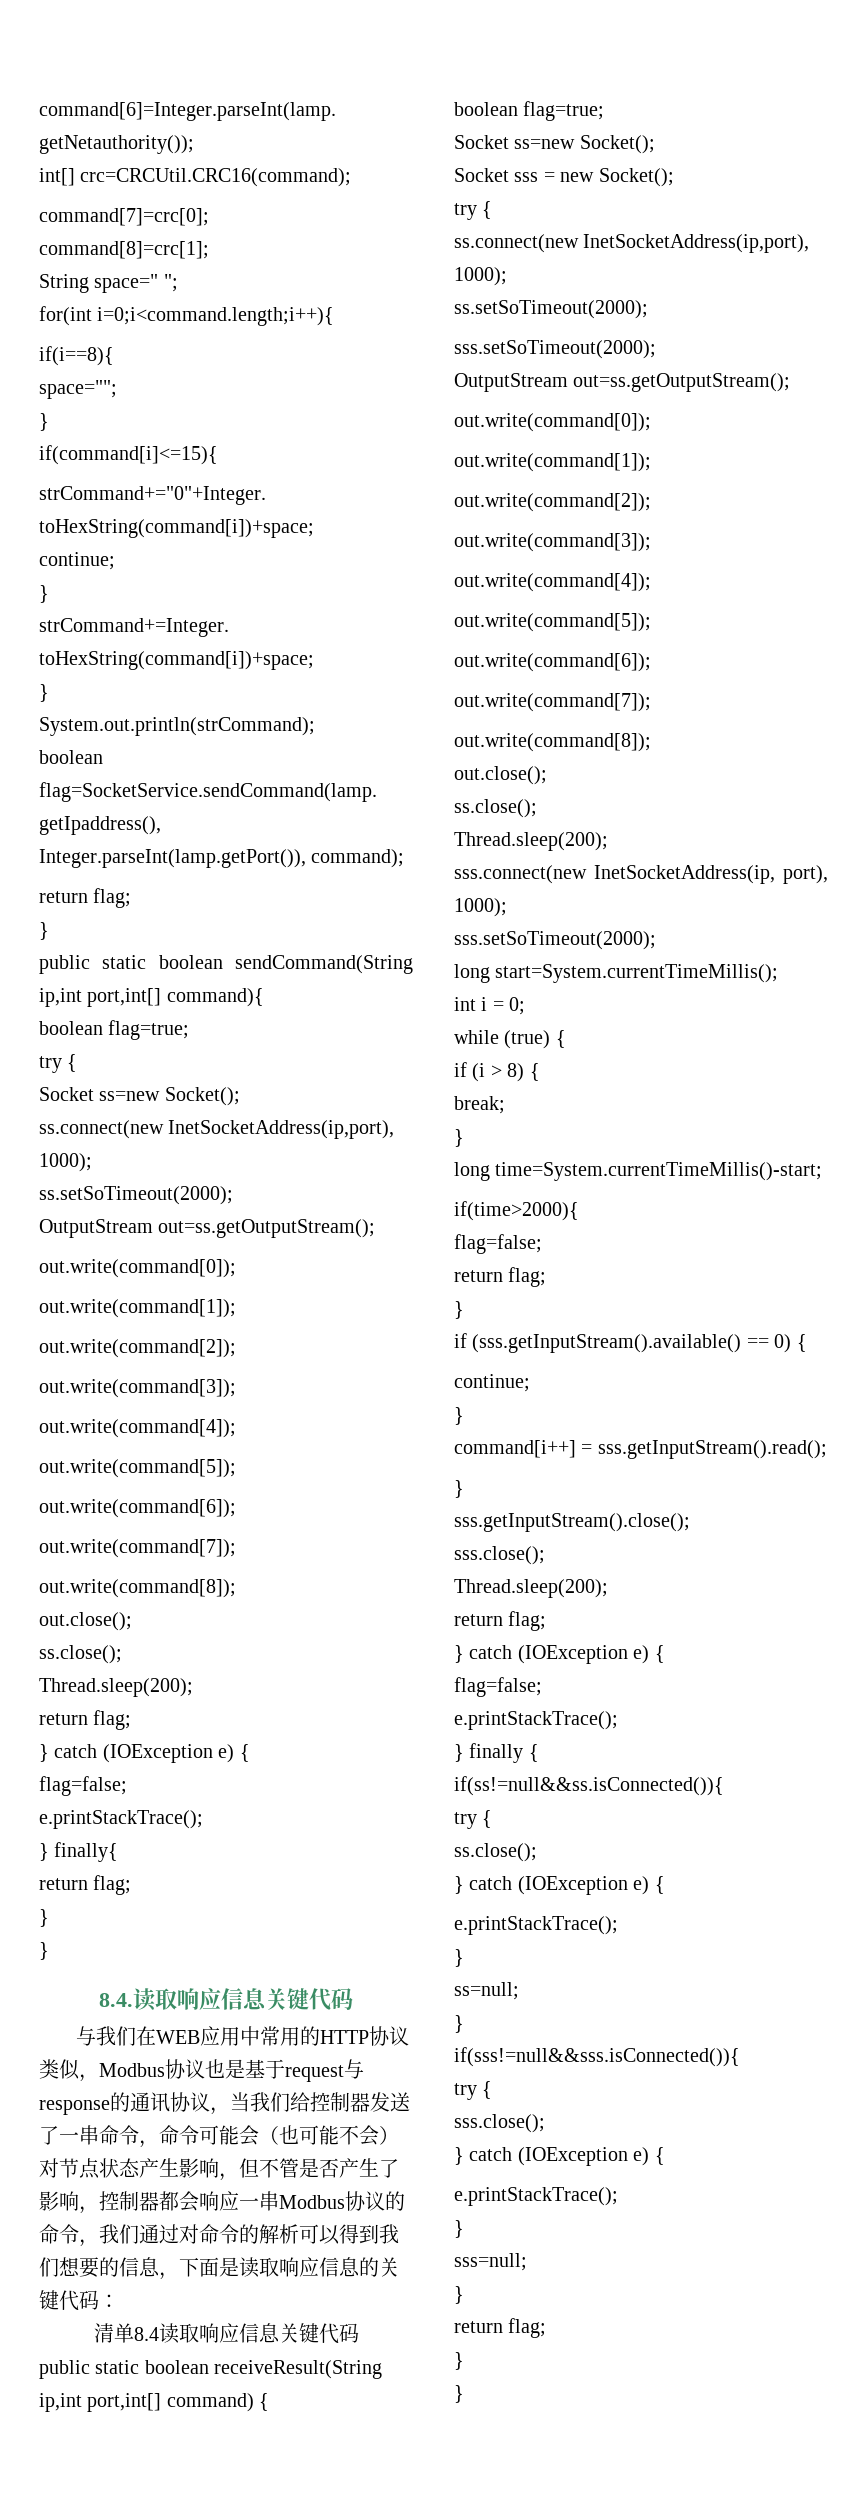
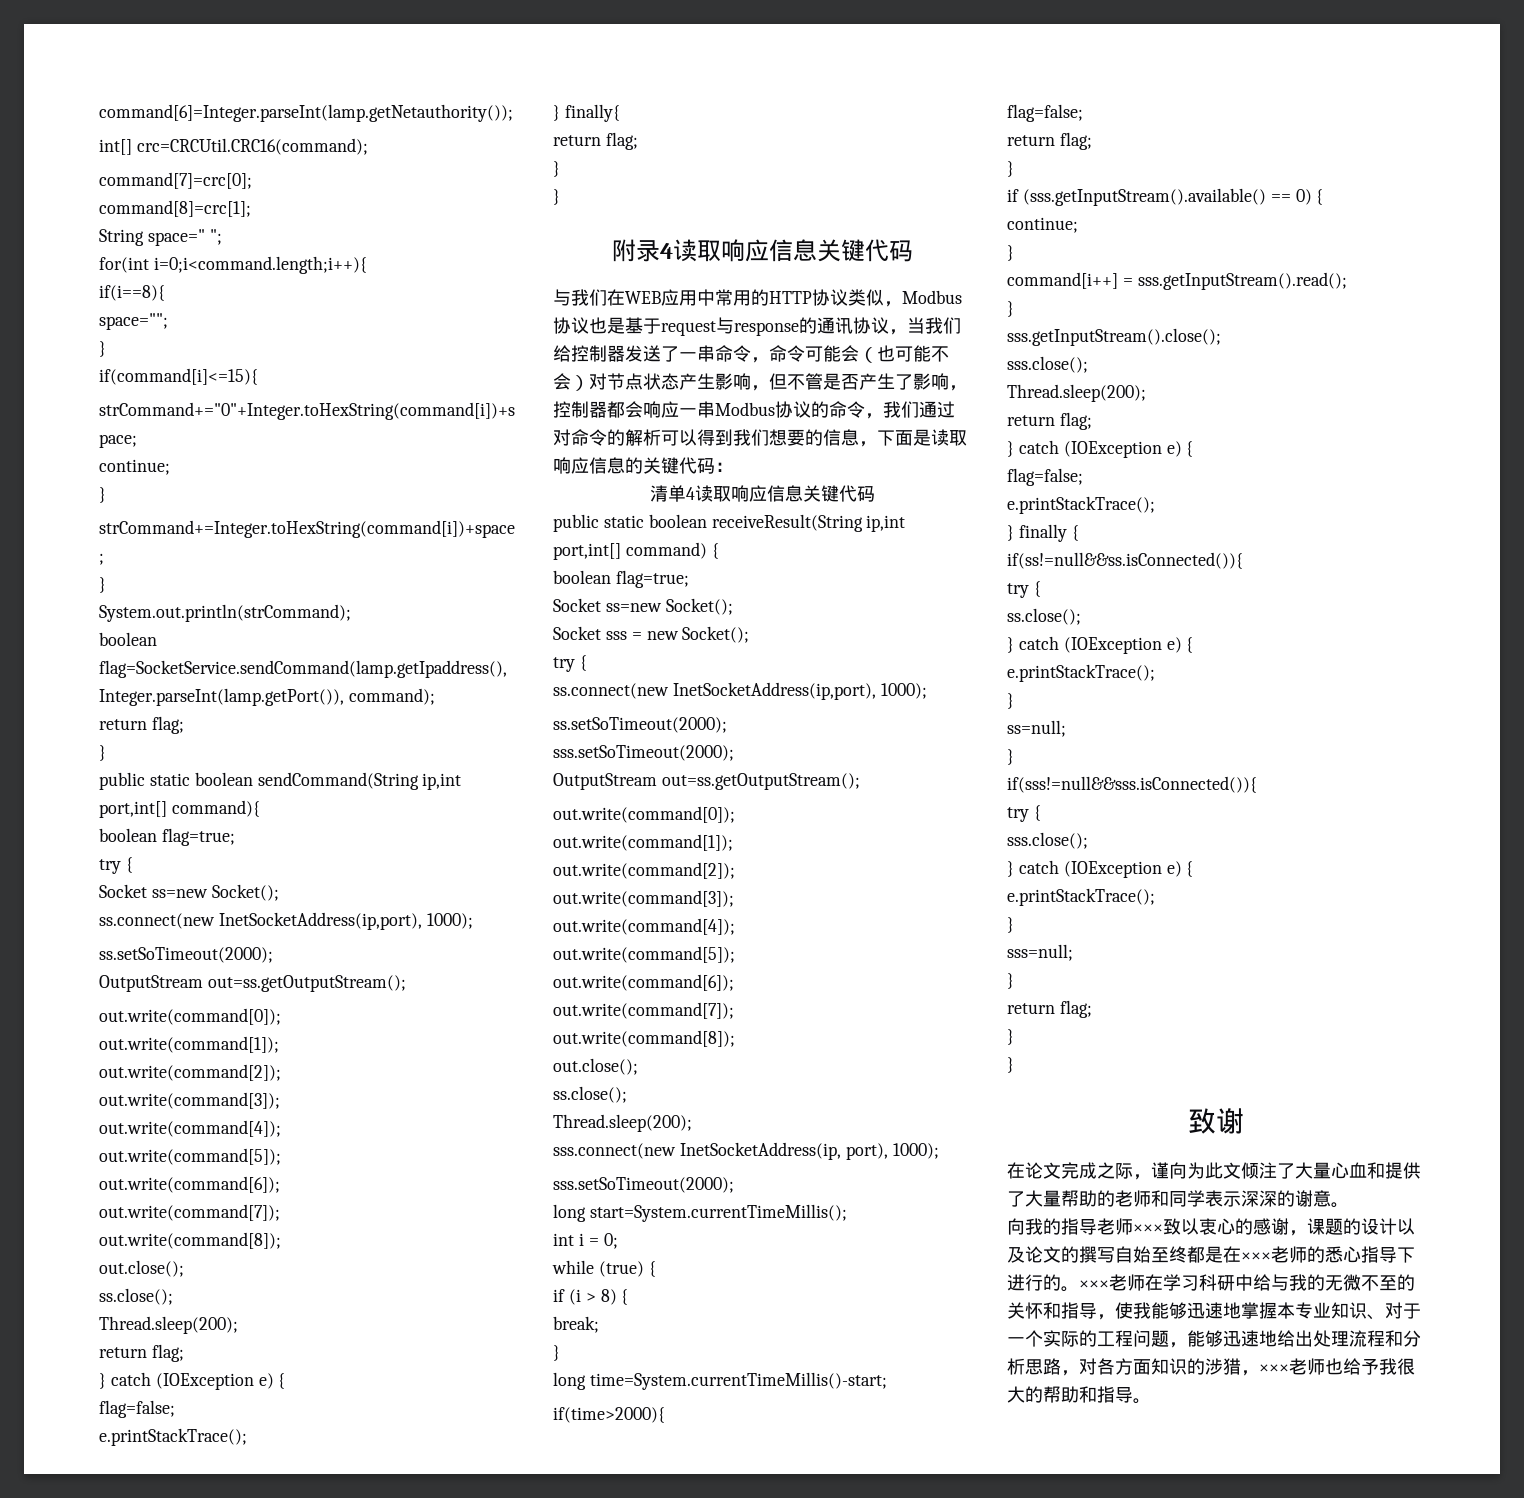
- 8.4.读取响应信息关键代码
+ 附录4读取响应信息关键代码
- 清单8.4读取响应信息关键代码
+ 清单4读取响应信息关键代码
+ 致谢
+ 在论文完成之际，谨向为此文倾注了大量心血和提供了大量帮助的老师和同学表示深深的谢意。
+ 向我的指导老师×××致以衷心的感谢，课题的设计以及论文的撰写自始至终都是在×××老师的悉心指导下进行的。×××老师在学习科研中给与我的无微不至的关怀和指导，使我能够迅速地掌握本专业知识、对于一个实际的工程问题，能够迅速地给出处理流程和分析思路，对各方面知识的涉猎，×××老师也给予我很大的帮助和指导。

